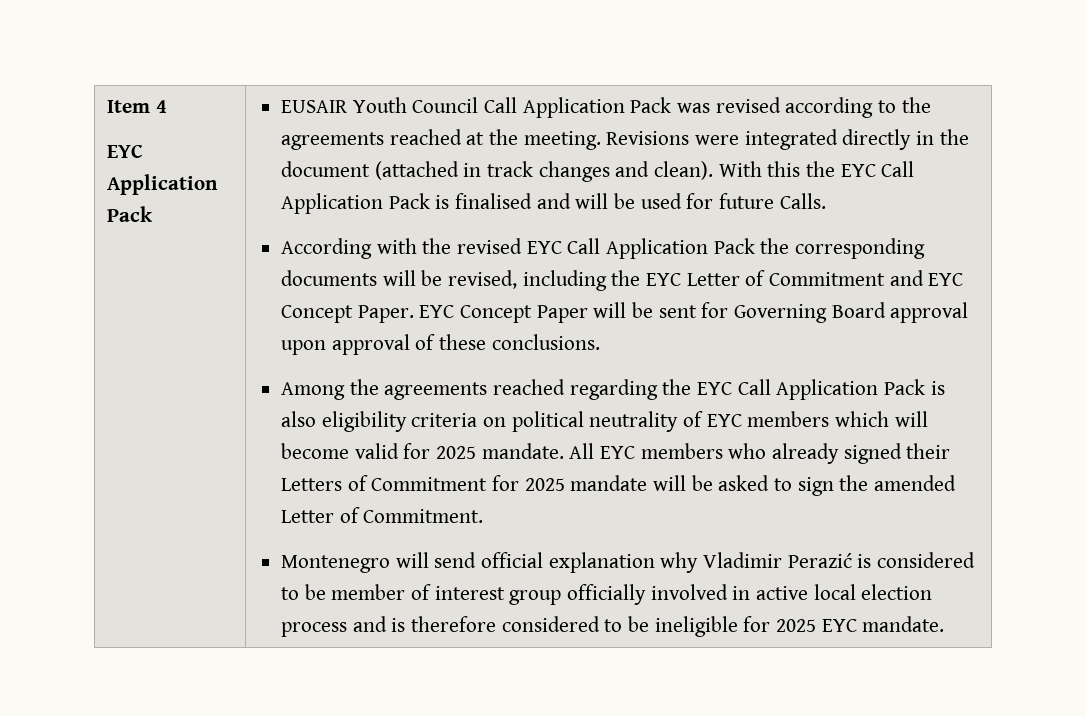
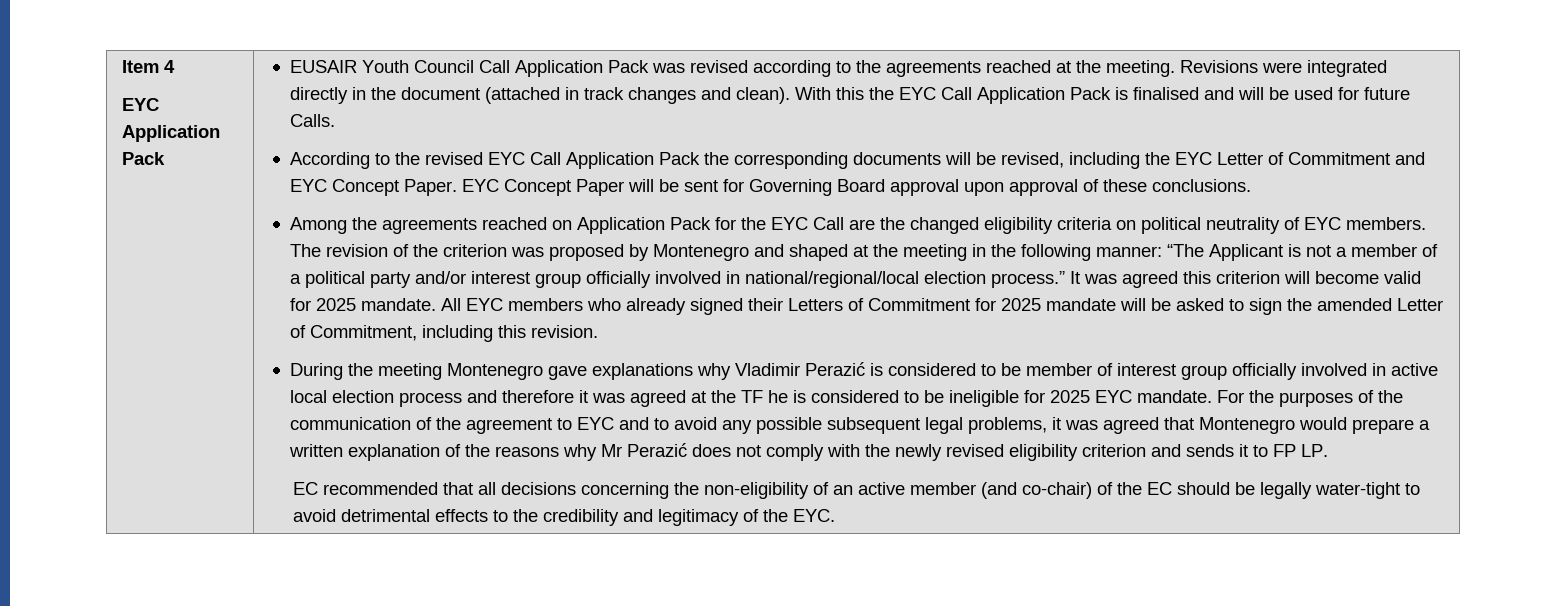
- According with the revised EYC Call Application Pack the corresponding documents will be revised, including the EYC Letter of Commitment and EYC Concept Paper.
+ According to the revised EYC Call Application Pack the corresponding documents will be revised, including the EYC Letter of Commitment and EYC Concept Paper.
- Among the agreements reached regarding the EYC Call Application Pack is also eligibility criteria on political neutrality of EYC members which will become valid for 2025 mandate.
+ Among the agreements reached on Application Pack for the EYC Call are the changed eligibility criteria on political neutrality of EYC members. The revision of the criterion was proposed by Montenegro and shaped at the meeting in the following manner: “The Applicant is not a member of a political party and/or interest group officially involved in national/regional/local election process.” It was agreed this criterion will become valid for 2025 mandate.
- All EYC members who already signed their Letters of Commitment for 2025 mandate will be asked to sign the amended Letter of Commitment.
- Montenegro will send official explanation why Vladimir Perazić is considered to be member of interest group officially involved in active local election process and is therefore considered to be ineligible for 2025 EYC mandate.
+ All EYC members who already signed their Letters of Commitment for 2025 mandate will be asked to sign the amended Letter of Commitment, including this revision.
+ During the meeting Montenegro gave explanations why Vladimir Perazić is considered to be member of interest group officially involved in active local election process and therefore it was agreed at the TF he is considered to be ineligible for 2025 EYC mandate.
+ For the purposes of the communication of the agreement to EYC and to avoid any possible subsequent legal problems, it was agreed that Montenegro would prepare a written explanation of the reasons why Mr Perazić does not comply with the newly revised eligibility criterion and sends it to FP LP.
+ EC recommended that all decisions concerning the non-eligibility of an active member (and co-chair) of the EC should be legally water-tight to avoid detrimental effects to the credibility and legitimacy of the EYC.

